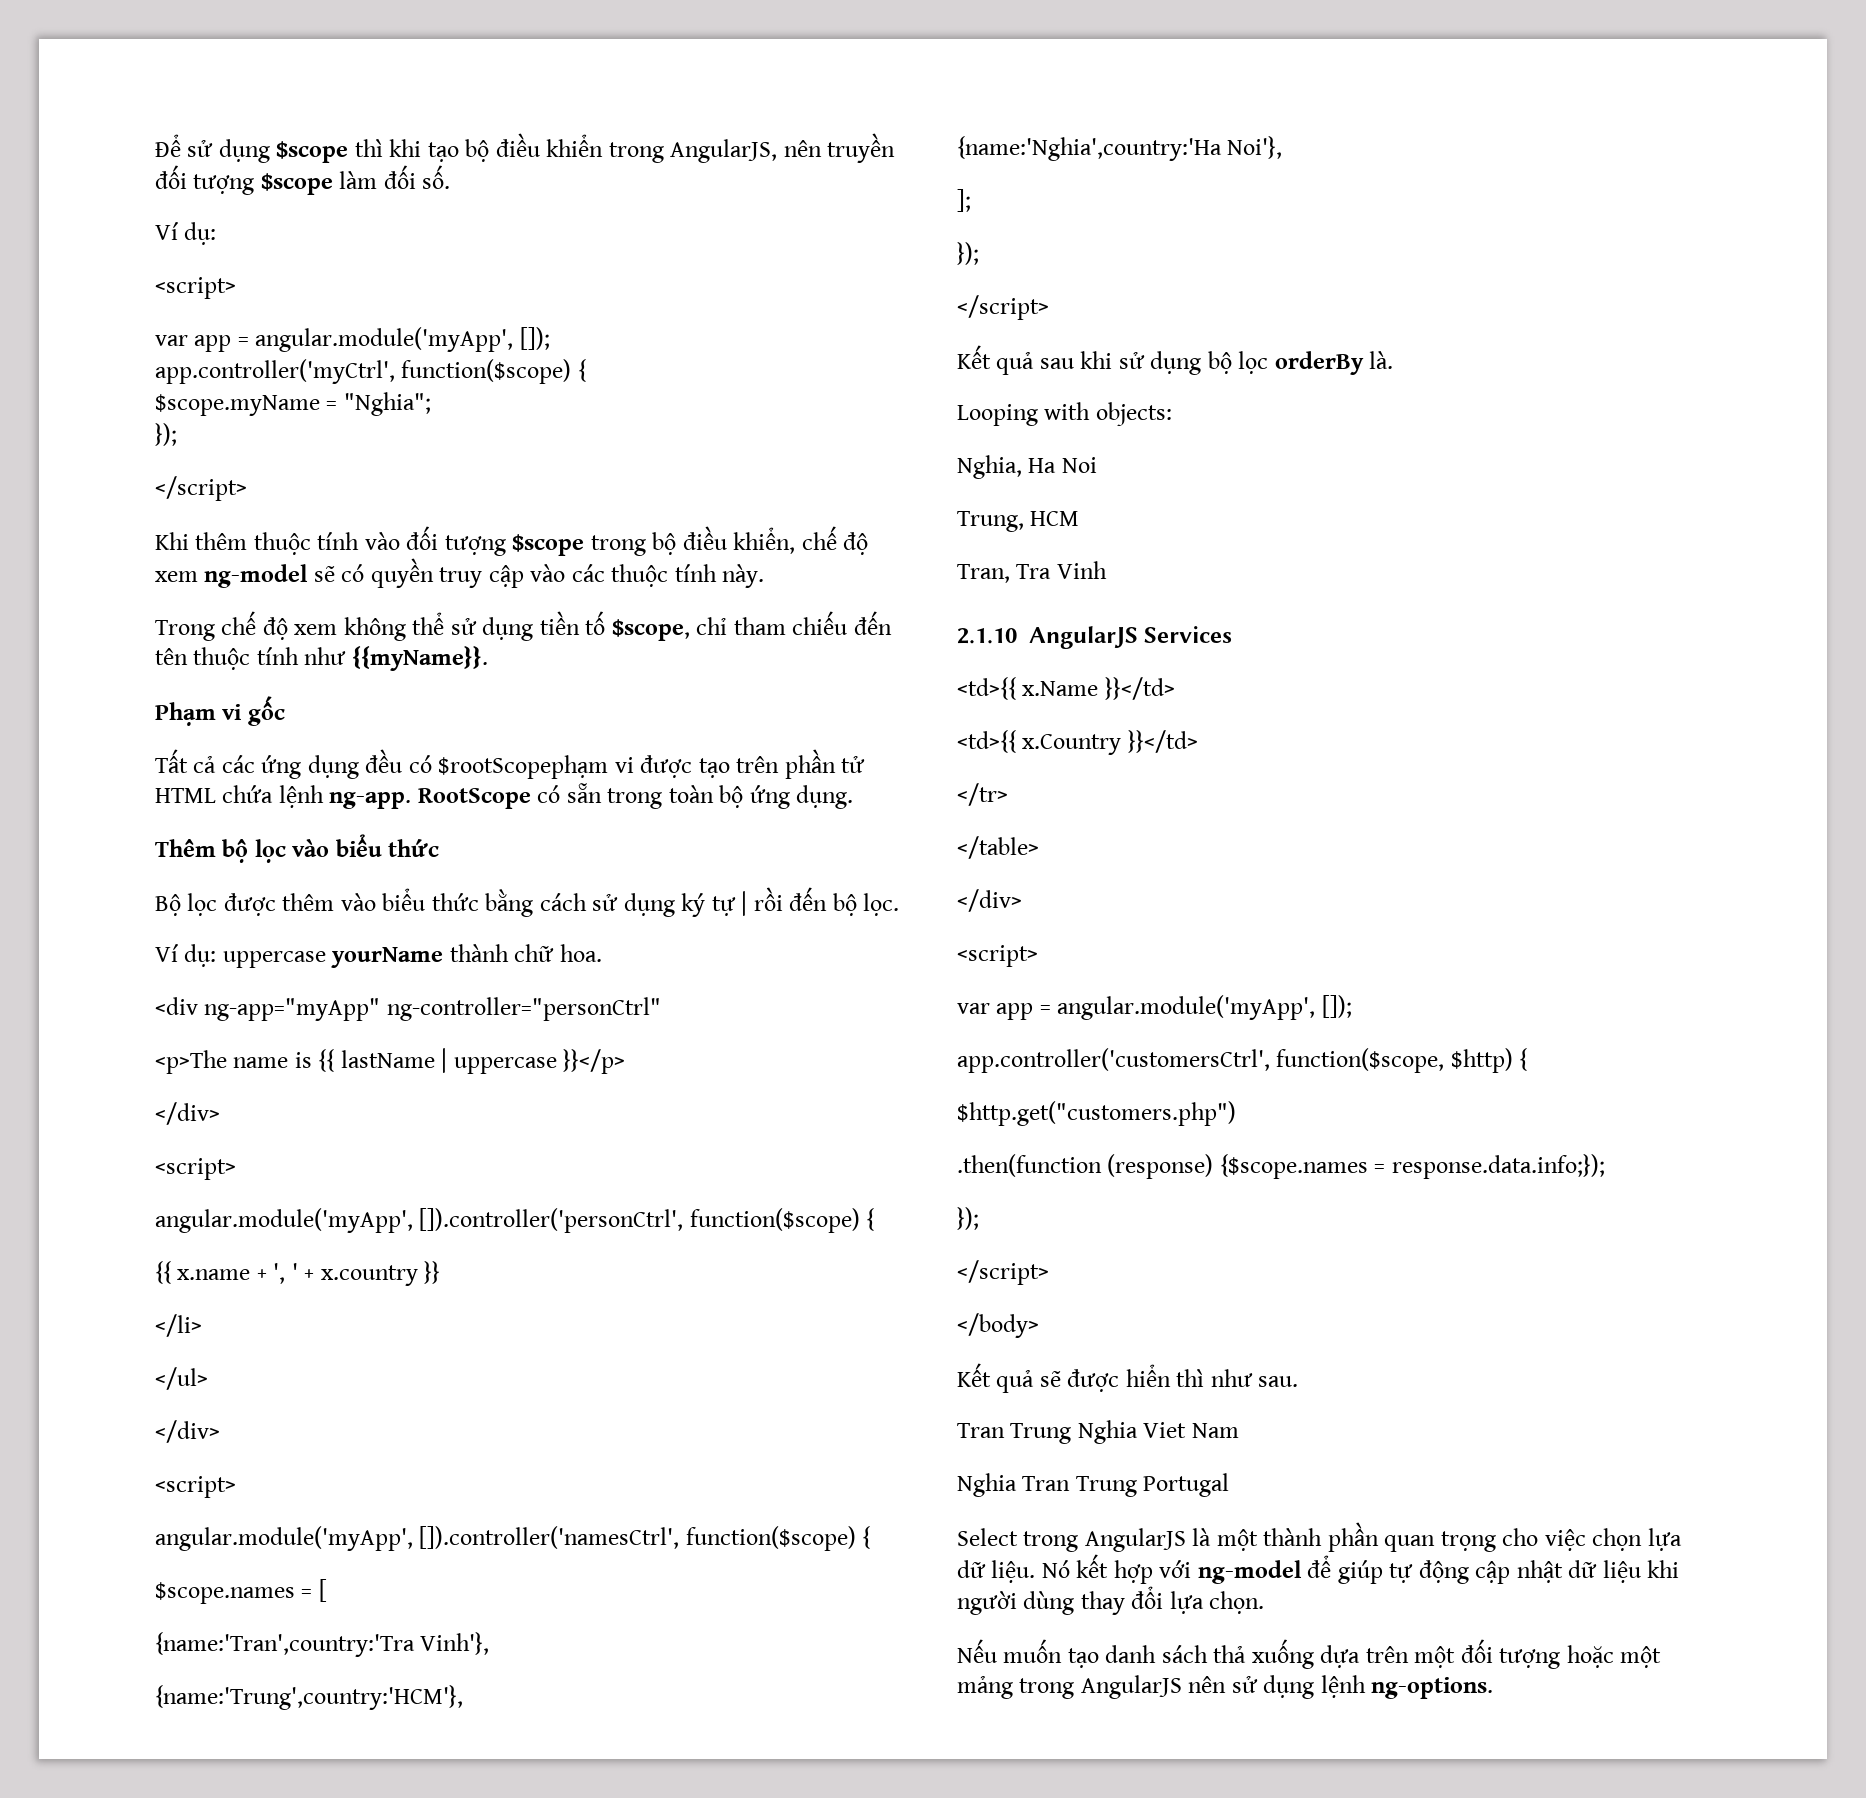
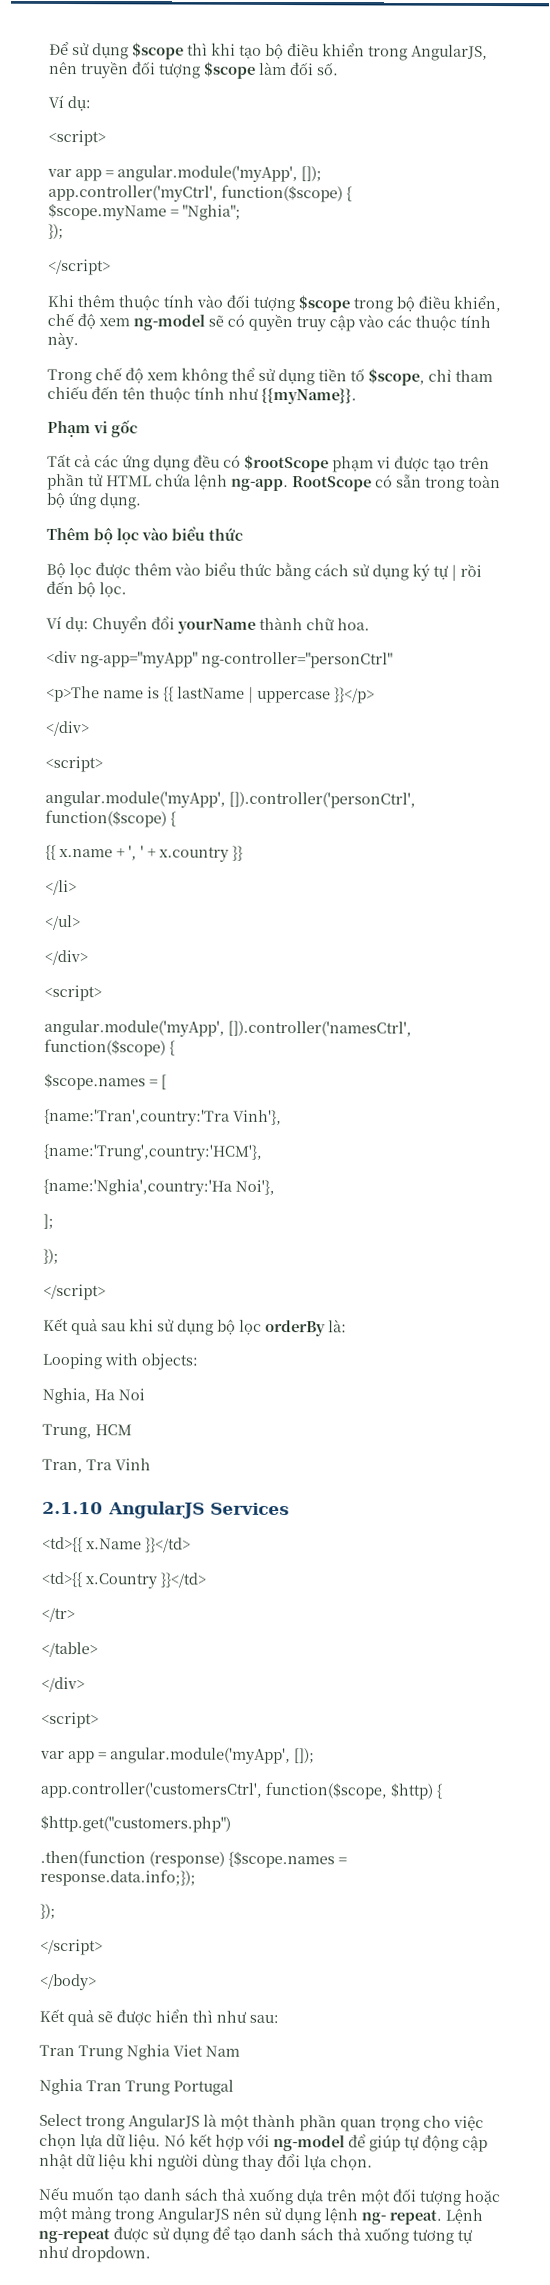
- Tất cả các ứng dụng đều có $rootScopephạm vi được tạo trên phần tử HTML chứa lệnh ng-app.
+ Tất cả các ứng dụng đều có $rootScope phạm vi được tạo trên phần tử HTML chứa lệnh ng-app.
- Ví dụ: uppercase yourName thành chữ hoa.
+ Ví dụ: Chuyển đổi yourName thành chữ hoa.
- Kết quả sau khi sử dụng bộ lọc orderBy là.
+ Kết quả sau khi sử dụng bộ lọc orderBy là:
- Kết quả sẽ được hiển thì như sau.
+ Kết quả sẽ được hiển thì như sau:
- Nếu muốn tạo danh sách thả xuống dựa trên một đối tượng hoặc một mảng trong AngularJS nên sử dụng lệnh ng-options.
+ Nếu muốn tạo danh sách thả xuống dựa trên một đối tượng hoặc một mảng trong AngularJS nên sử dụng lệnh ng- repeat. Lệnh ng-repeat được sử dụng để tạo danh sách thả xuống tương tự như dropdown.

